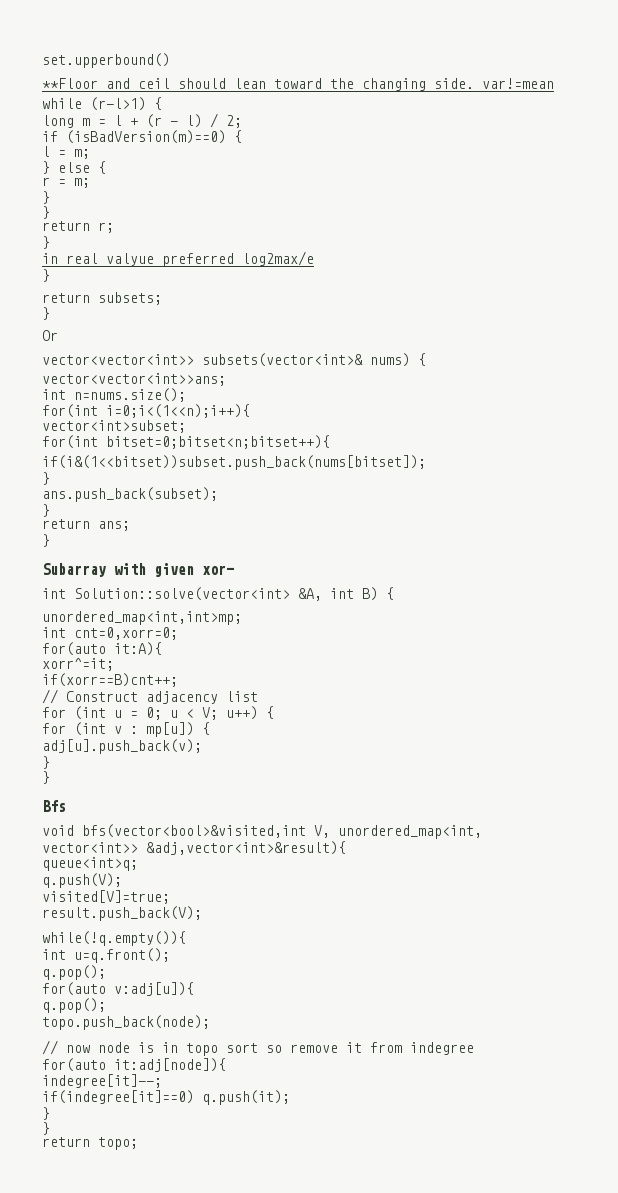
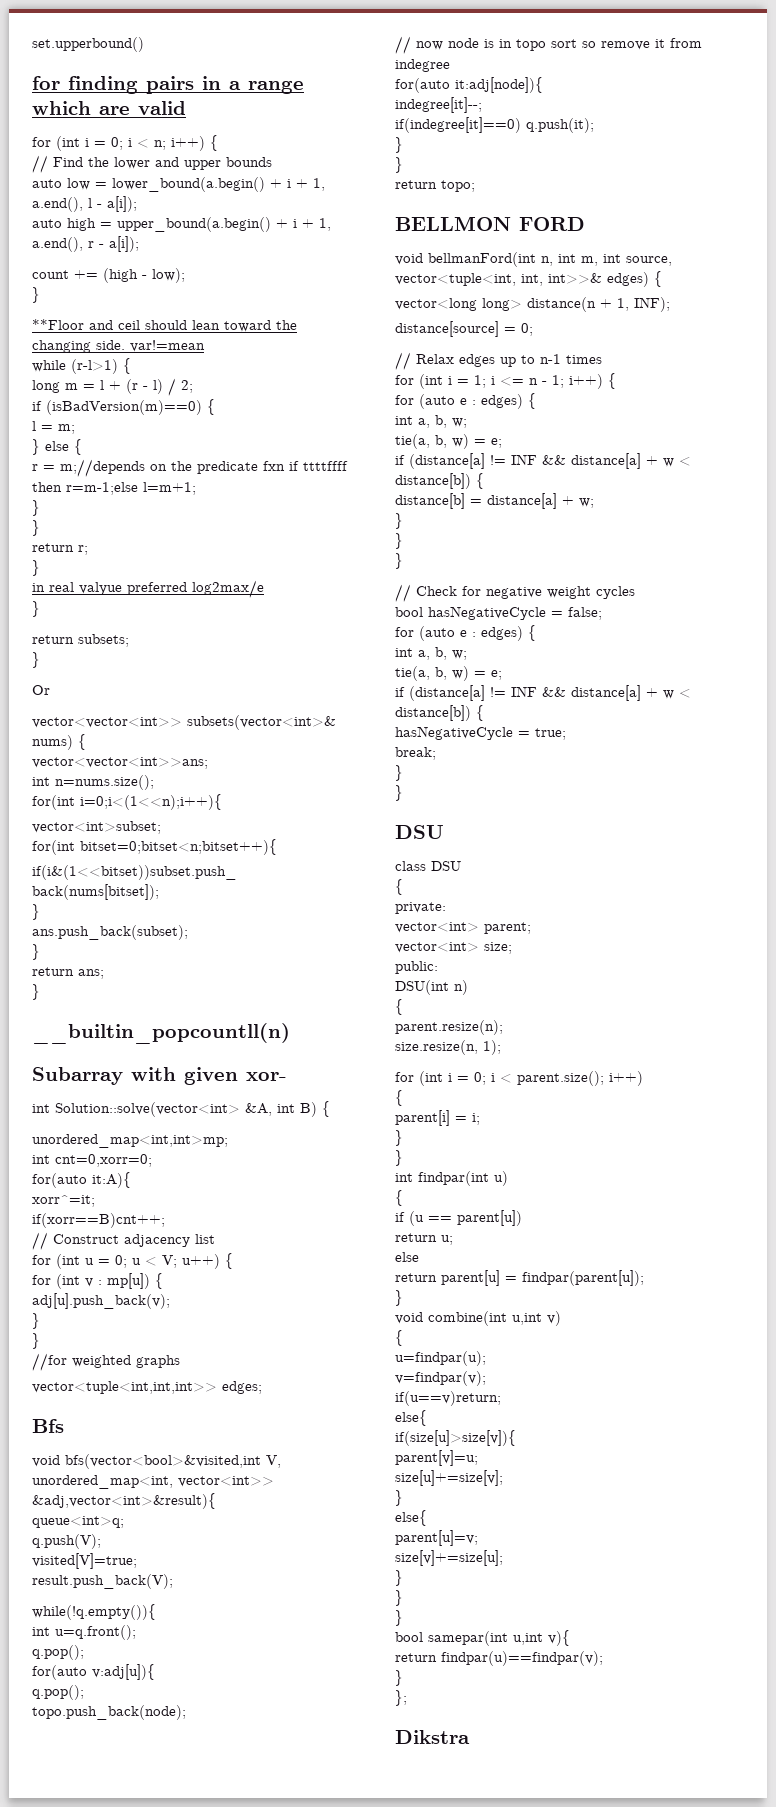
+ for finding pairs in a range which are valid
+ for (int i = 0; i < n; i++) {
+ // Find the lower and upper bounds
+ auto low = lower_bound(a.begin() + i + 1, a.end(), l - a[i]);
+ auto high = upper_bound(a.begin() + i + 1, a.end(), r - a[i]);
+ count += (high - low);
+ }
- r = m;
+ r = m;//depends on the predicate fxn if ttttffff then r=m-1;else l=m+1;
+ __builtin_popcountll(n)
+ //for weighted graphs
+ vector<tuple<int,int,int>> edges;
+ BELLMON FORD
+ void bellmanFord(int n, int m, int source, vector<tuple<int, int, int>>& edges) {
+ vector<long long> distance(n + 1, INF);
+ distance[source] = 0;
+ // Relax edges up to n-1 times
+ for (int i = 1; i <= n - 1; i++) {
+ for (auto e : edges) {
+ int a, b, w;
+ tie(a, b, w) = e;
+ if (distance[a] != INF && distance[a] + w < distance[b]) {
+ distance[b] = distance[a] + w;
+ }
+ }
+ }
+ // Check for negative weight cycles
+ bool hasNegativeCycle = false;
+ for (auto e : edges) {
+ int a, b, w;
+ tie(a, b, w) = e;
+ if (distance[a] != INF && distance[a] + w < distance[b]) {
+ hasNegativeCycle = true;
+ break;
+ }
+ }
+ DSU
+ class DSU
+ {
+ private:
+ vector<int> parent;
+ vector<int> size;
+ public:
+ DSU(int n)
+ {
+ parent.resize(n);
+ size.resize(n, 1);
+ for (int i = 0; i < parent.size(); i++)
+ {
+ parent[i] = i;
+ }
+ }
+ int findpar(int u)
+ {
+ if (u == parent[u])
+ return u;
+ else
+ return parent[u] = findpar(parent[u]);
+ }
+ void combine(int u,int v)
+ {
+ u=findpar(u);
+ v=findpar(v);
+ if(u==v)return;
+ else{
+ if(size[u]>size[v]){
+ parent[v]=u;
+ size[u]+=size[v];
+ }
+ else{
+ parent[u]=v;
+ size[v]+=size[u];
+ }
+ }
+ }
+ bool samepar(int u,int v){
+ return findpar(u)==findpar(v);
+ }
+ };
+ Dikstra

